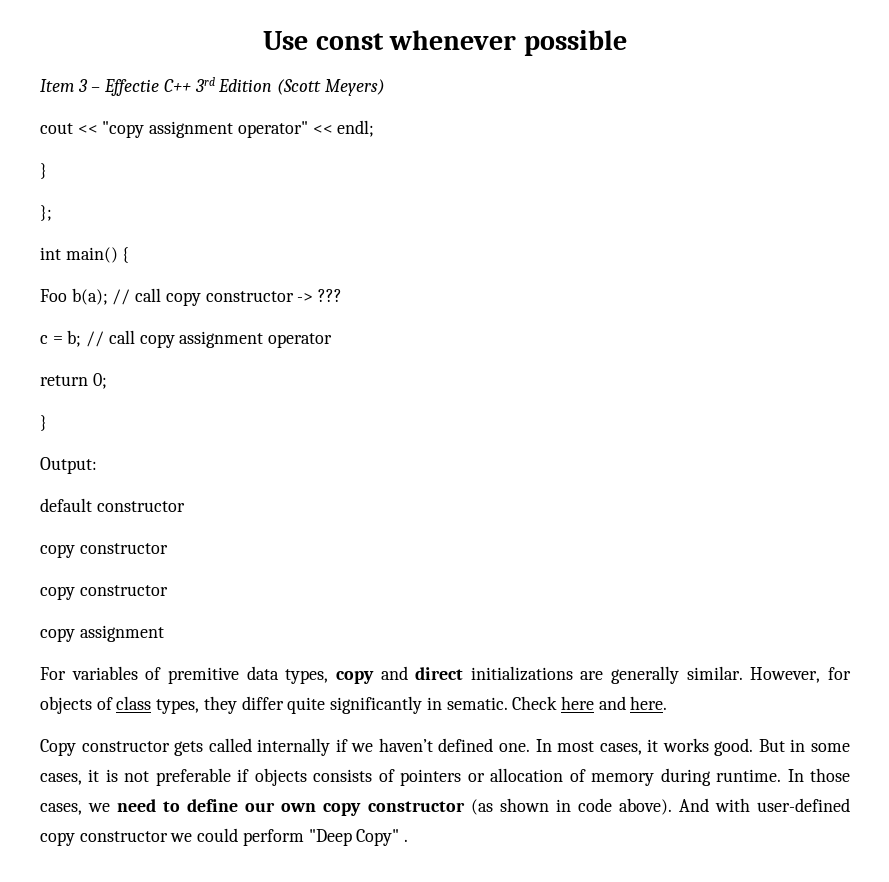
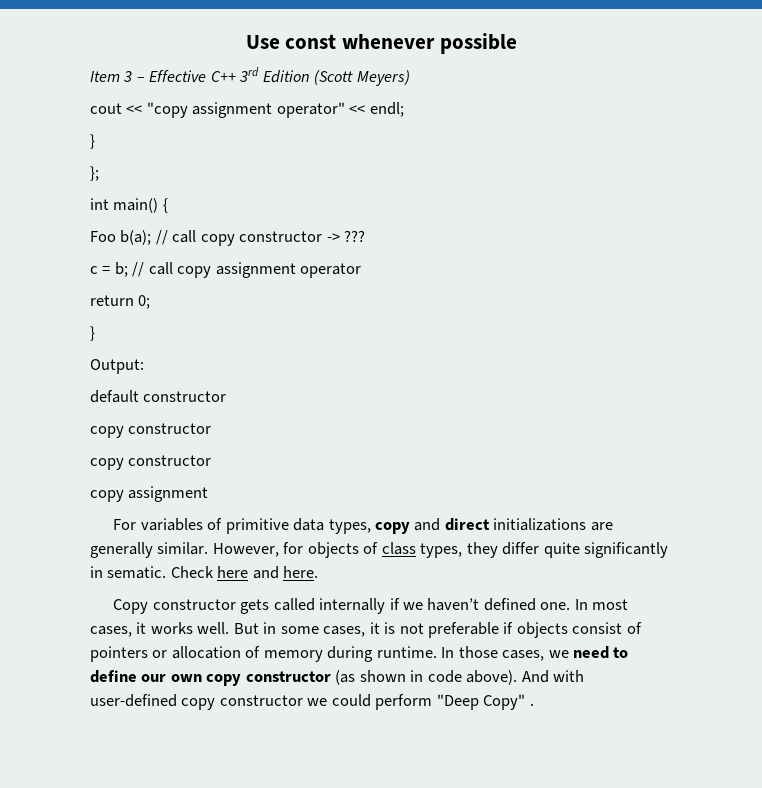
- Item 3 – Effectie C++ 3rd Edition (Scott Meyers)
+ Item 3 – Effective C++ 3rd Edition (Scott Meyers)
- For variables of premitive data types, copy and direct initializations are generally similar.
+ For variables of primitive data types, copy and direct initializations are generally similar.
- In most cases, it works good.
+ In most cases, it works well.
- But in some cases, it is not preferable if objects consists of pointers or allocation of memory during runtime.
+ But in some cases, it is not preferable if objects consist of pointers or allocation of memory during runtime.

